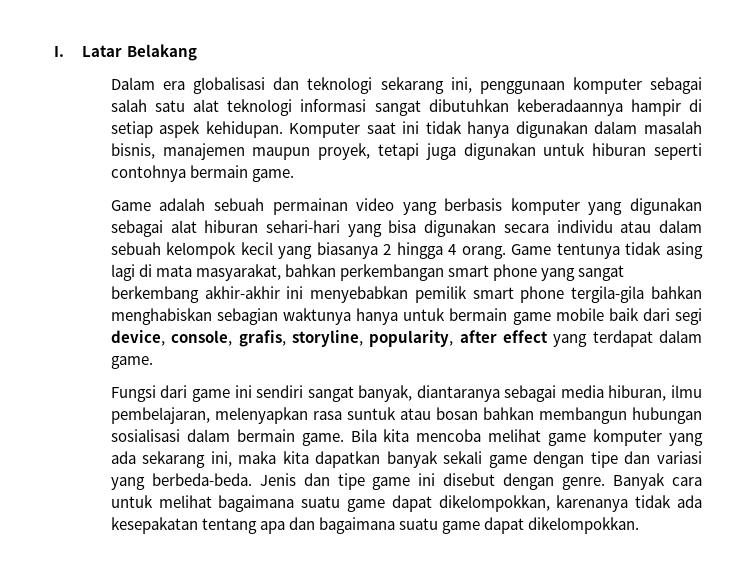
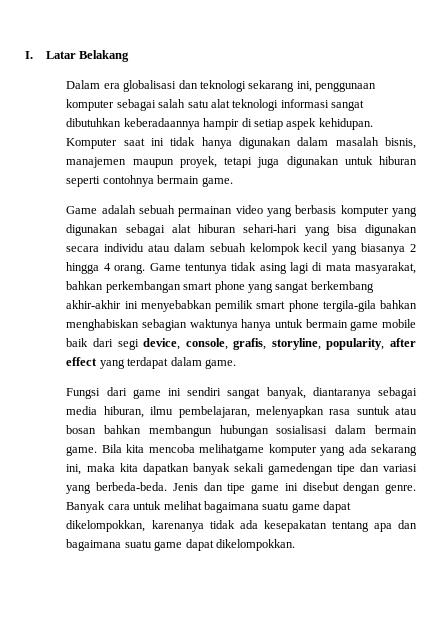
- Bila kita mencoba melihat game komputer yang ada sekarang ini, maka kita dapatkan banyak sekali game dengan tipe dan variasi yang berbeda-beda.
+ Bila kita mencoba melihatgame komputer yang ada sekarang ini, maka kita dapatkan banyak sekali gamedengan tipe dan variasi yang berbeda-beda.

